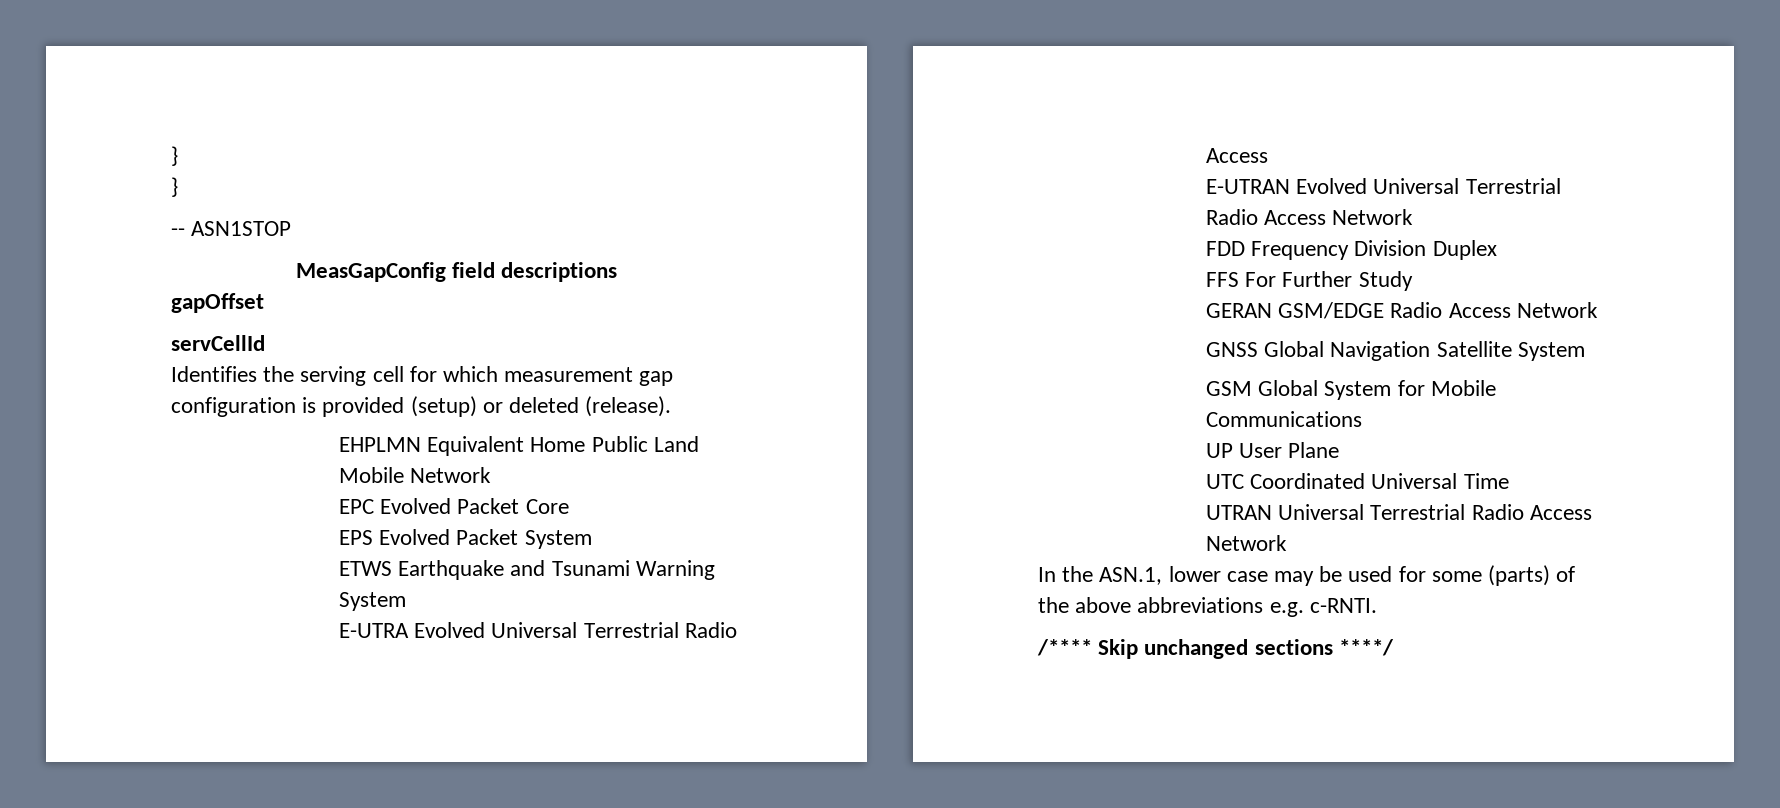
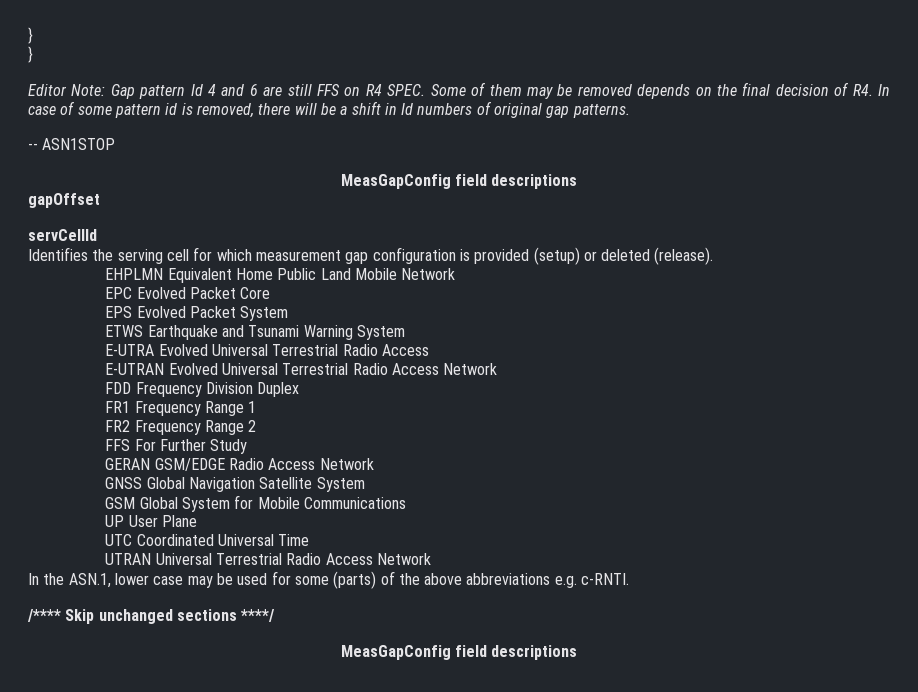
+ Editor Note: Gap pattern Id 4 and 6 are still FFS on R4 SPEC. Some of them may be removed depends on the final decision of R4. In case of some pattern id is removed, there will be a shift in Id numbers of original gap patterns.
+ FR1 Frequency Range 1
+ FR2 Frequency Range 2
  /**** Skip unchanged sections ****/
+ MeasGapConfig field descriptions

